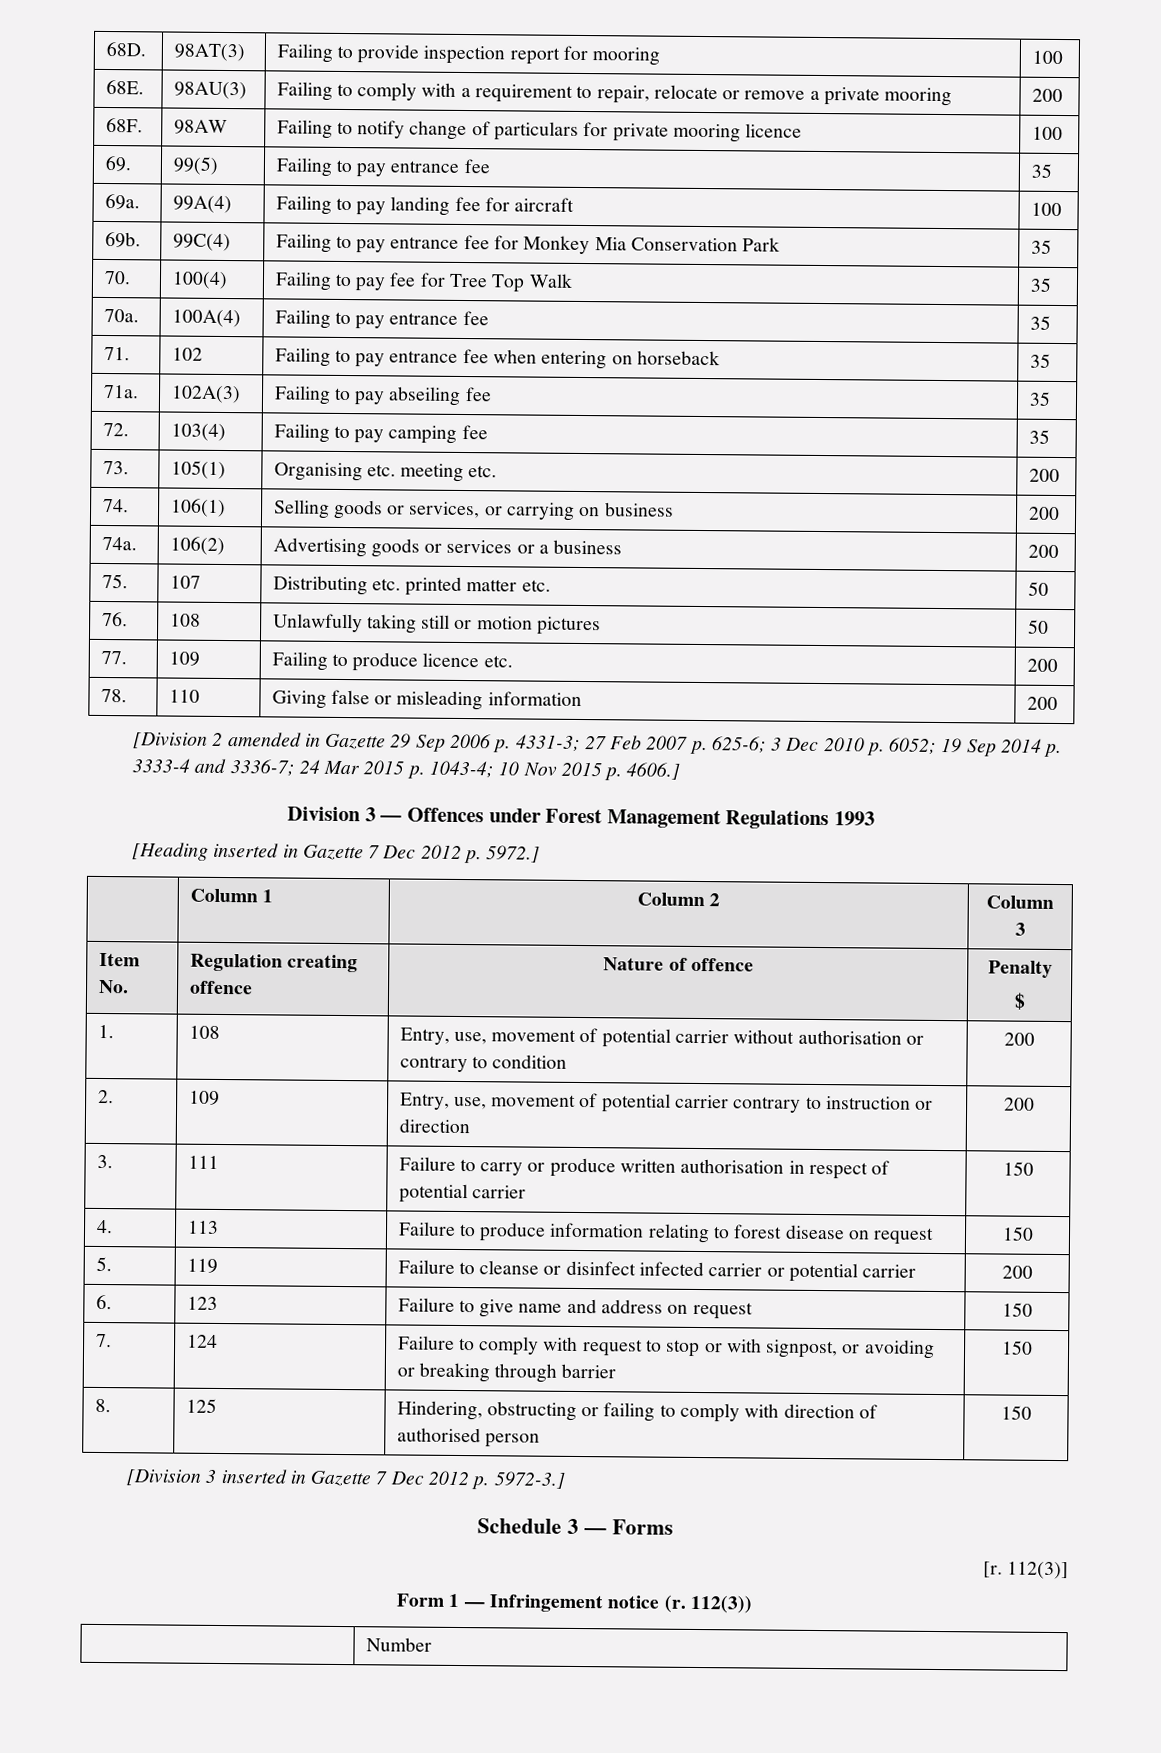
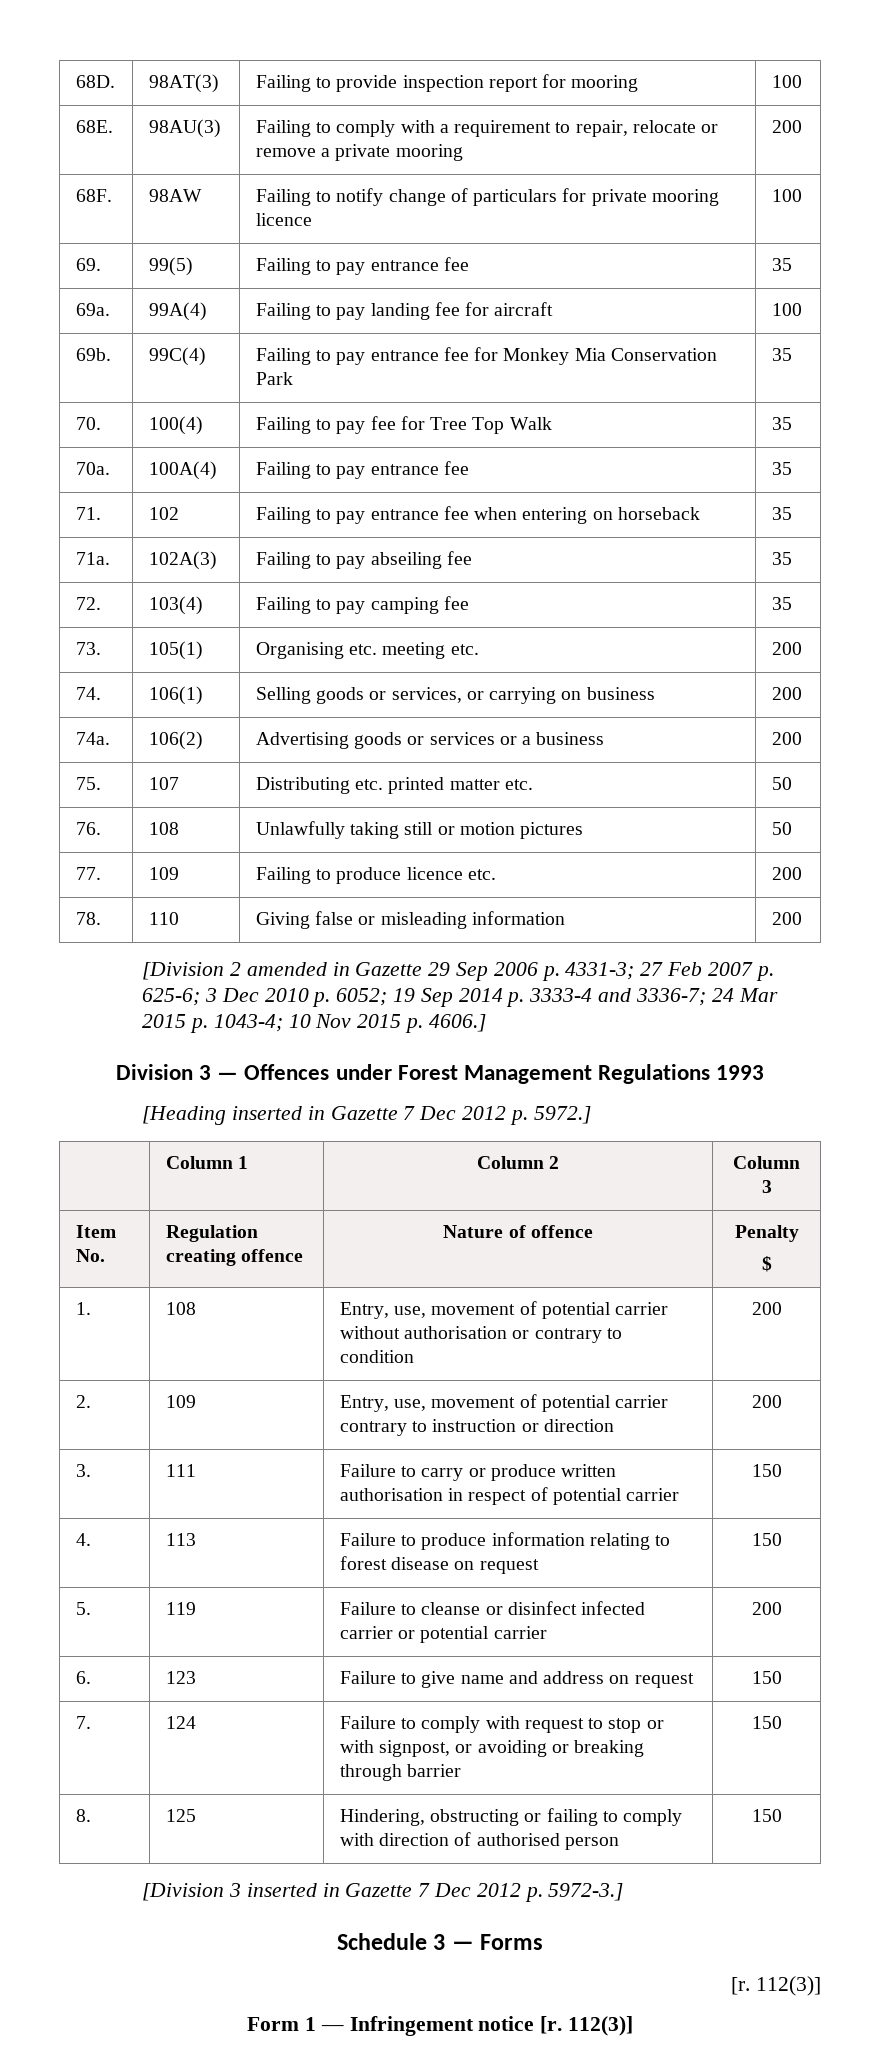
- Form 1 — Infringement notice (r. 112(3))
- | Number
+ Form 1 — Infringement notice [r. 112(3)]

